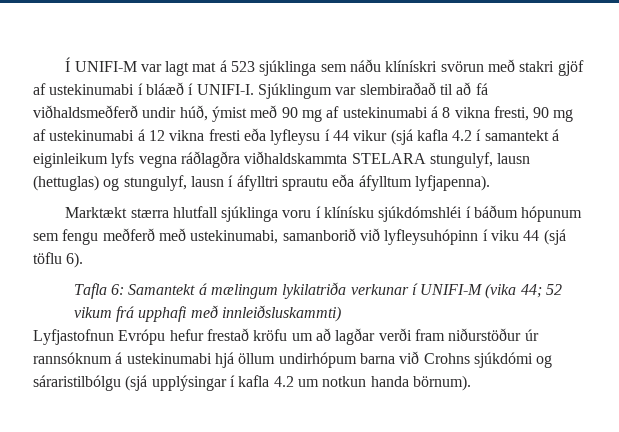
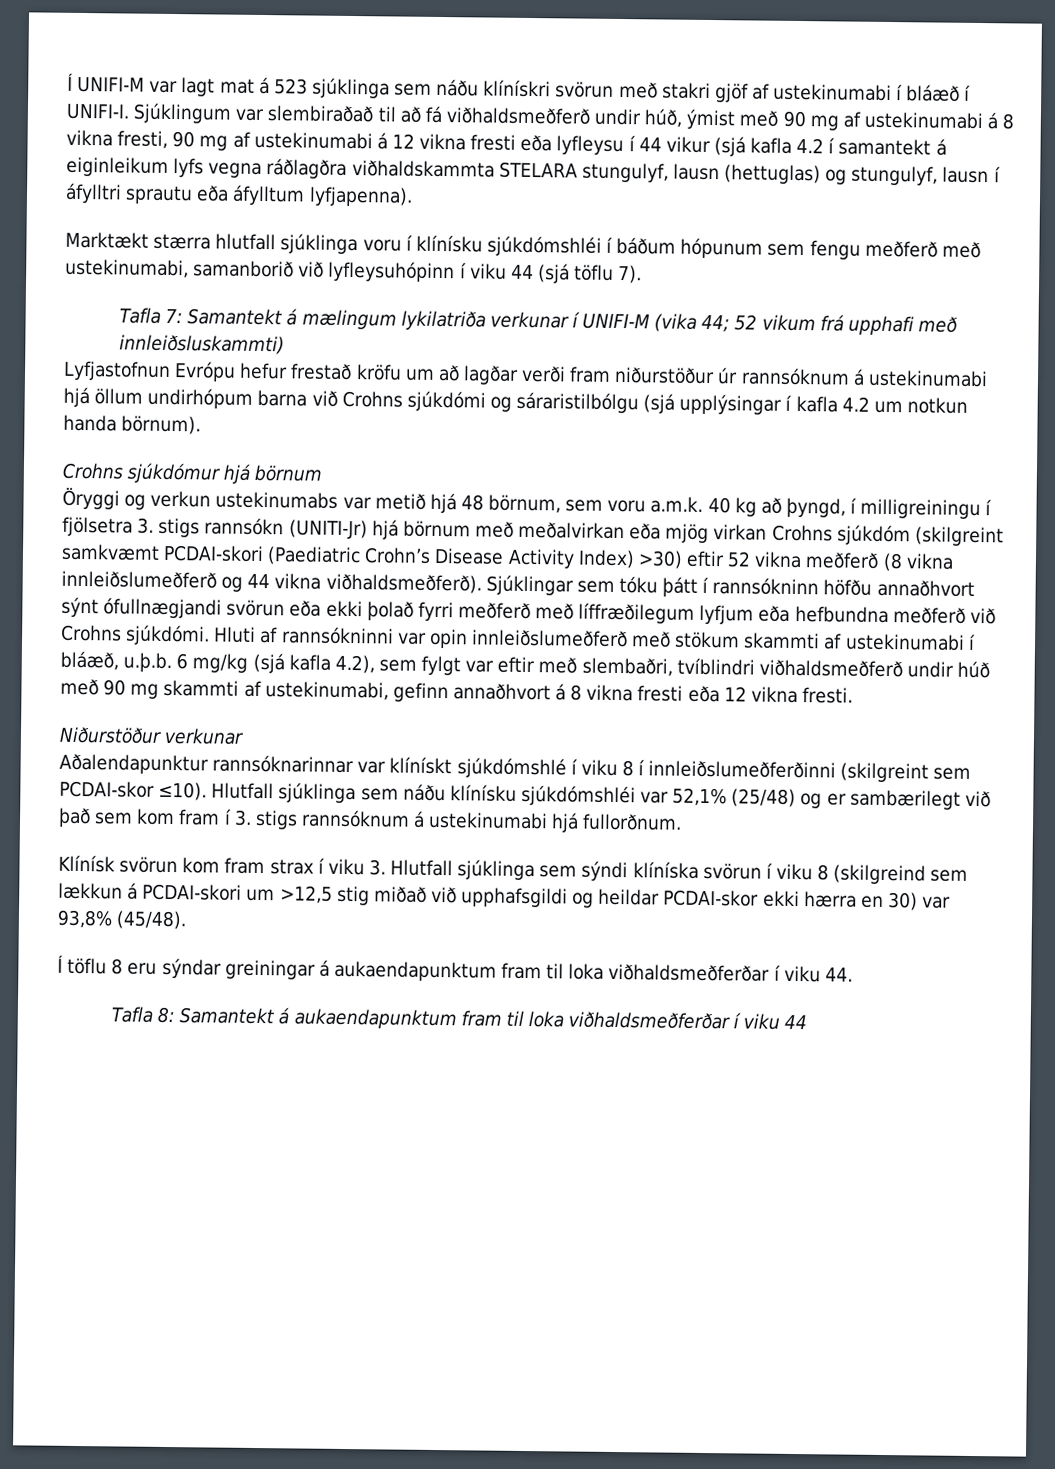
- Marktækt stærra hlutfall sjúklinga voru í klínísku sjúkdómshléi í báðum hópunum sem fengu meðferð með ustekinumabi, samanborið við lyfleysuhópinn í viku 44 (sjá töflu 6).
- Tafla 6: Samantekt á mælingum lykilatriða verkunar í UNIFI-M (vika 44; 52 vikum frá upphafi með innleiðsluskammti)
+ Marktækt stærra hlutfall sjúklinga voru í klínísku sjúkdómshléi í báðum hópunum sem fengu meðferð með ustekinumabi, samanborið við lyfleysuhópinn í viku 44 (sjá töflu 7).
+ Tafla 7: Samantekt á mælingum lykilatriða verkunar í UNIFI-M (vika 44; 52 vikum frá upphafi með innleiðsluskammti)
+ Crohns sjúkdómur hjá börnum
+ Öryggi og verkun ustekinumabs var metið hjá 48 börnum, sem voru a.m.k. 40 kg að þyngd, í milligreiningu í fjölsetra 3. stigs rannsókn (UNITI-Jr) hjá börnum með meðalvirkan eða mjög virkan Crohns sjúkdóm (skilgreint samkvæmt PCDAI-skori (Paediatric Crohn’s Disease Activity Index) >30) eftir 52 vikna meðferð (8 vikna innleiðslumeðferð og 44 vikna viðhaldsmeðferð). Sjúklingar sem tóku þátt í rannsókninn höfðu annaðhvort sýnt ófullnægjandi svörun eða ekki þolað fyrri meðferð með líffræðilegum lyfjum eða hefbundna meðferð við Crohns sjúkdómi. Hluti af rannsókninni var opin innleiðslumeðferð með stökum skammti af ustekinumabi í bláæð, u.þ.b. 6 mg/kg (sjá kafla 4.2), sem fylgt var eftir með slembaðri, tvíblindri viðhaldsmeðferð undir húð með 90 mg skammti af ustekinumabi, gefinn annaðhvort á 8 vikna fresti eða 12 vikna fresti.
+ Niðurstöður verkunar
+ Aðalendapunktur rannsóknarinnar var klínískt sjúkdómshlé í viku 8 í innleiðslumeðferðinni (skilgreint sem PCDAI-skor ≤10). Hlutfall sjúklinga sem náðu klínísku sjúkdómshléi var 52,1% (25/48) og er sambærilegt við það sem kom fram í 3. stigs rannsóknum á ustekinumabi hjá fullorðnum.
+ Klínísk svörun kom fram strax í viku 3. Hlutfall sjúklinga sem sýndi klíníska svörun í viku 8 (skilgreind sem lækkun á PCDAI-skori um >12,5 stig miðað við upphafsgildi og heildar PCDAI-skor ekki hærra en 30) var 93,8% (45/48).
+ Í töflu 8 eru sýndar greiningar á aukaendapunktum fram til loka viðhaldsmeðferðar í viku 44.
+ Tafla 8: Samantekt á aukaendapunktum fram til loka viðhaldsmeðferðar í viku 44

